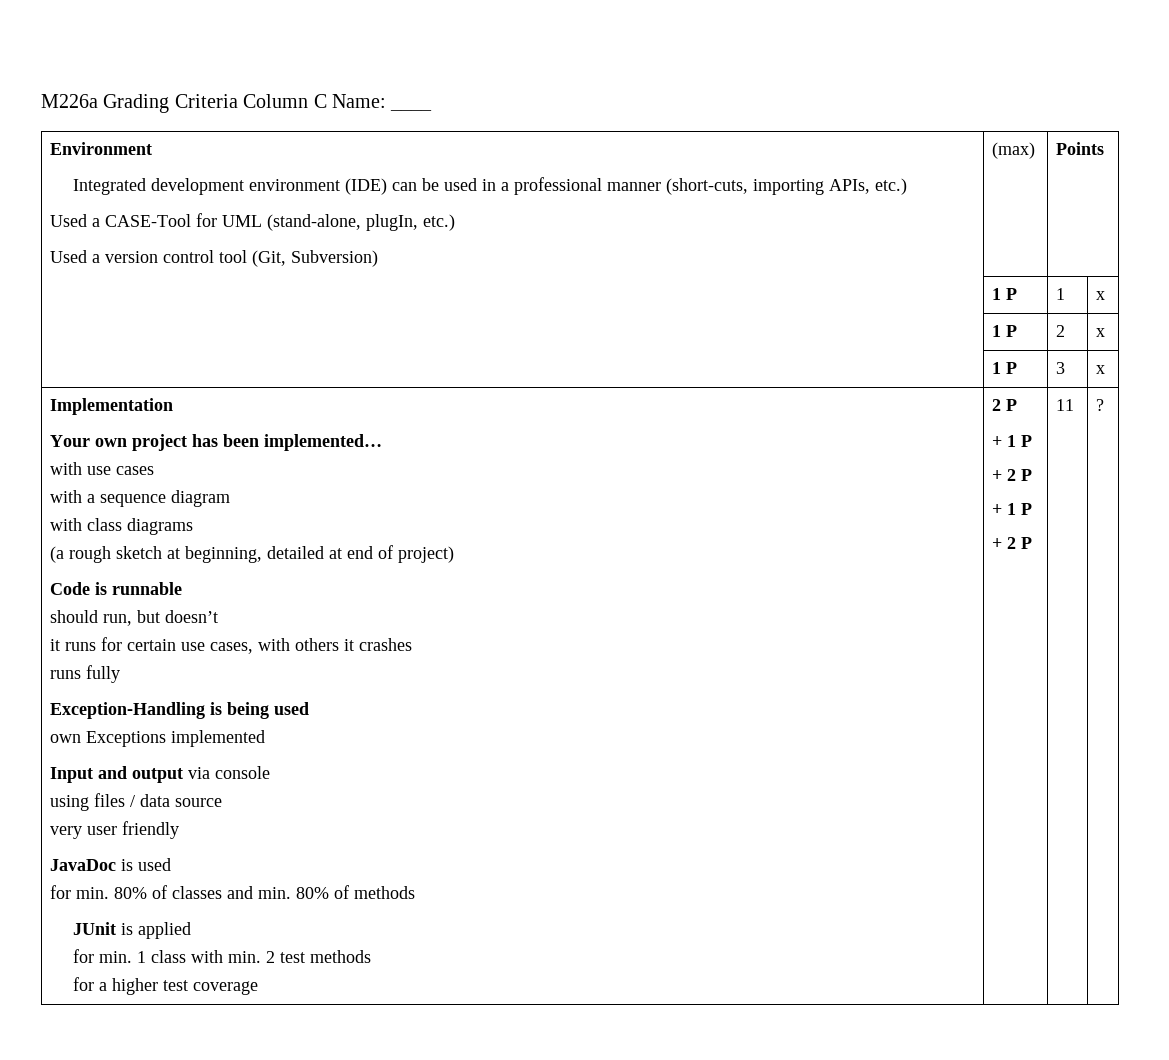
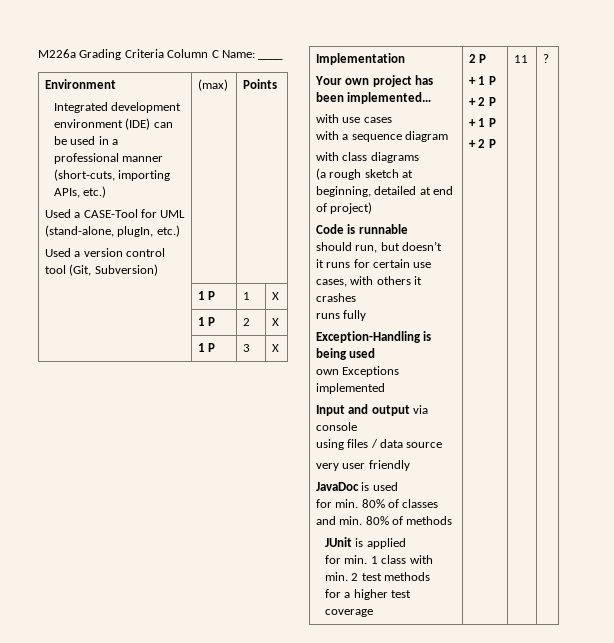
- | 1 P | 1 | x
+ | 1 P | 1 | X
- | 1 P | 2 | x
+ | 1 P | 2 | X
- | 1 P | 3 | x
+ | 1 P | 3 | X

